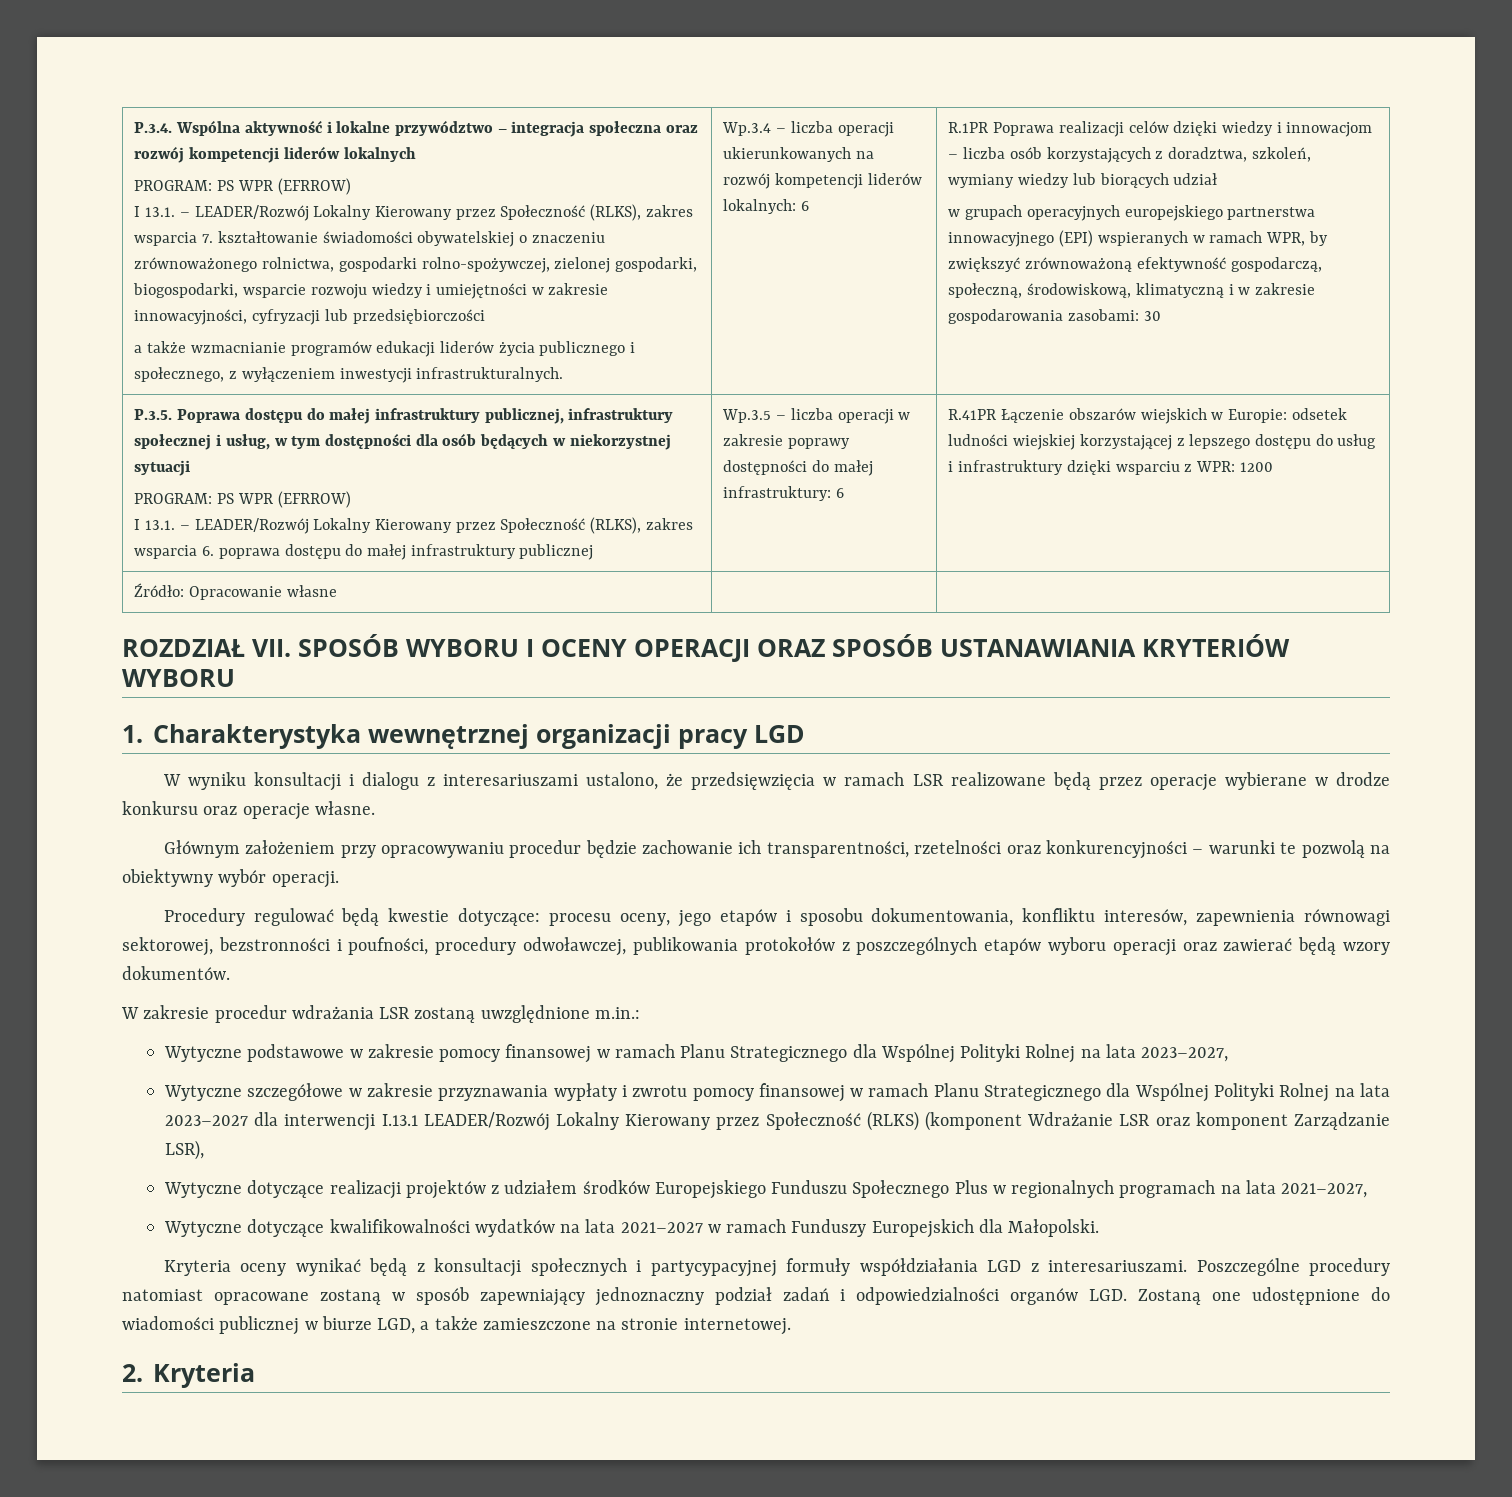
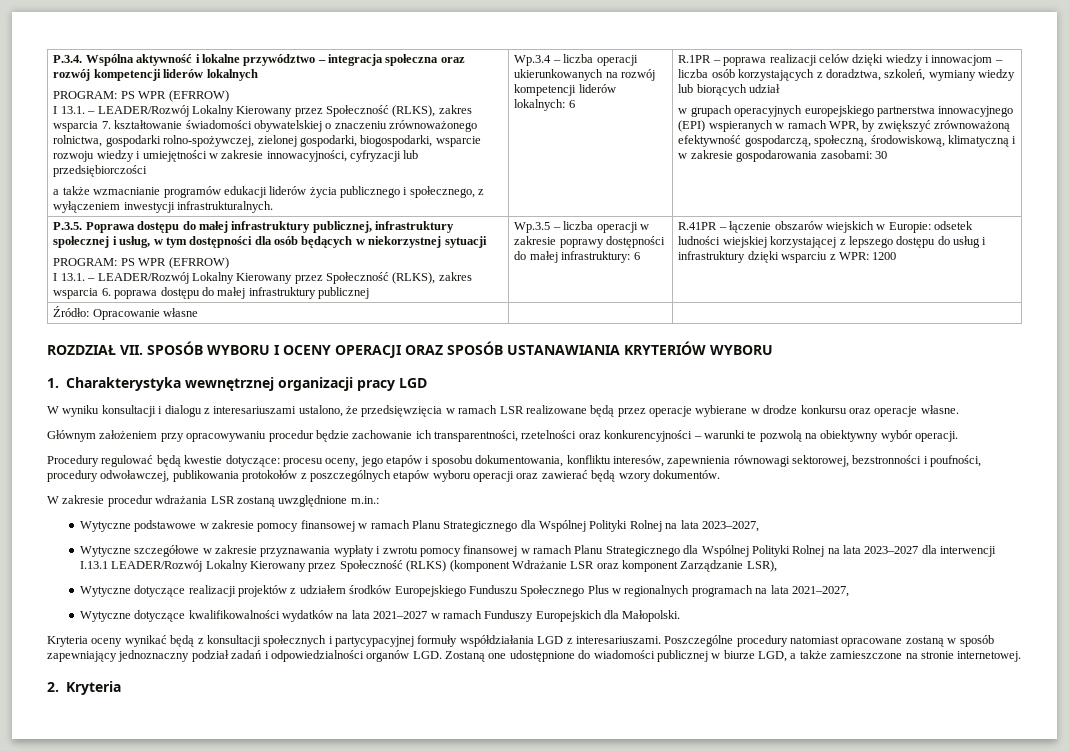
- R.1PR Poprawa realizacji celów dzięki wiedzy i innowacjom – liczba osób korzystających z doradztwa, szkoleń, wymiany wiedzy lub biorących udział
+ R.1PR – poprawa realizacji celów dzięki wiedzy i innowacjom – liczba osób korzystających z doradztwa, szkoleń, wymiany wiedzy lub biorących udział
- R.41PR Łączenie obszarów wiejskich w Europie: odsetek ludności wiejskiej korzystającej z lepszego dostępu do usług i infrastruktury dzięki wsparciu z WPR: 1200
+ R.41PR – łączenie obszarów wiejskich w Europie: odsetek ludności wiejskiej korzystającej z lepszego dostępu do usług i infrastruktury dzięki wsparciu z WPR: 1200

